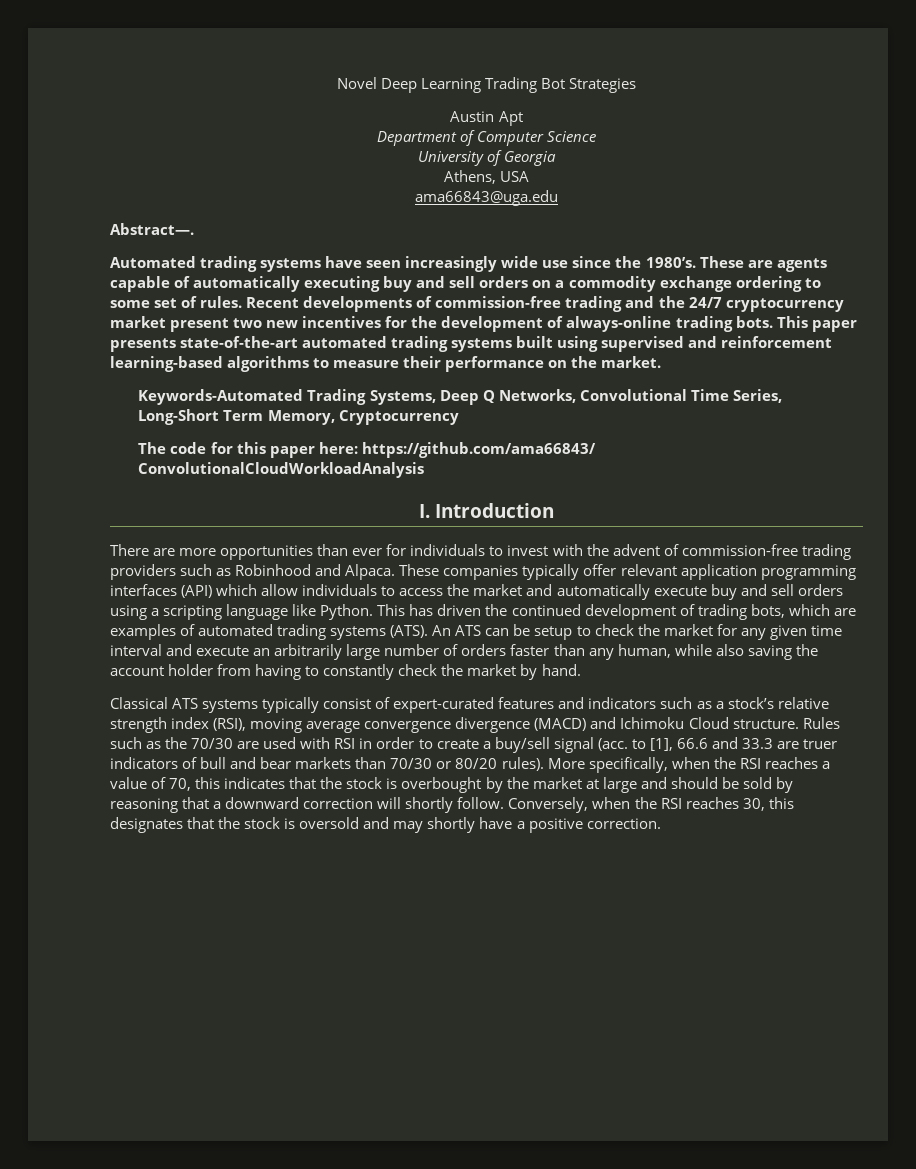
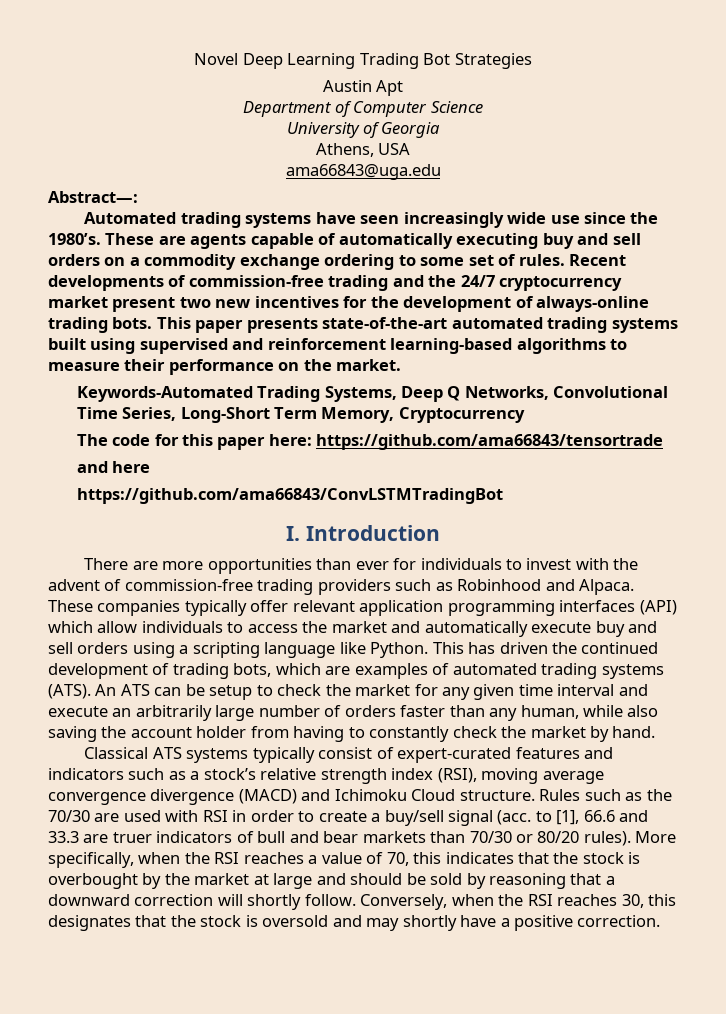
- Abstract—.
+ Abstract—:
- The code for this paper here: https://github.com/ama66843/ ConvolutionalCloudWorkloadAnalysis
+ The code for this paper here: https://github.com/ama66843/tensortrade
+ and here
+ https://github.com/ama66843/ConvLSTMTradingBot

